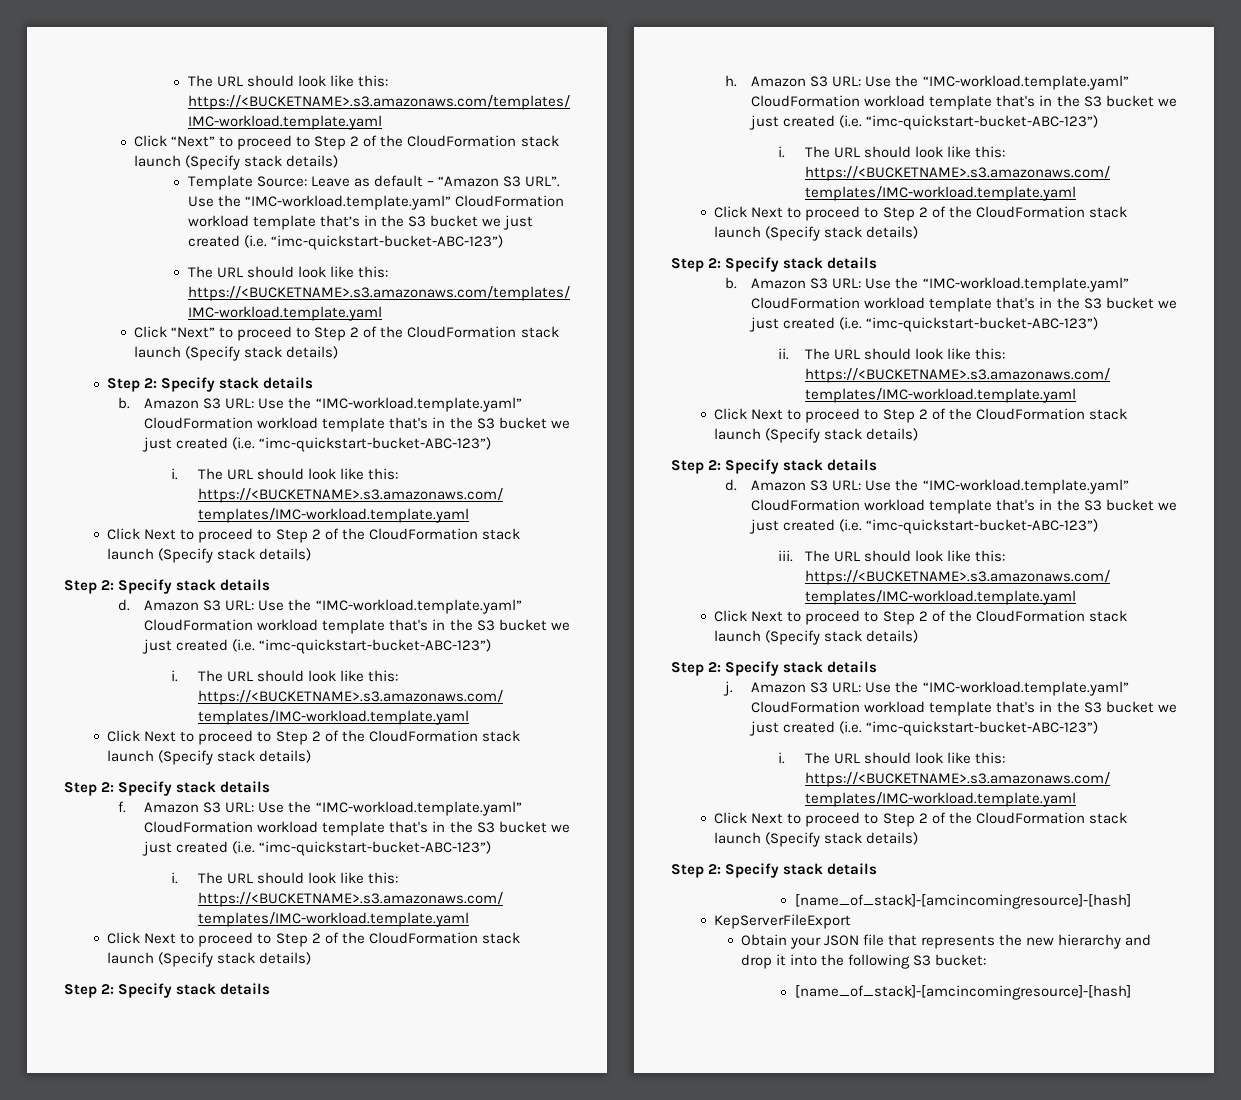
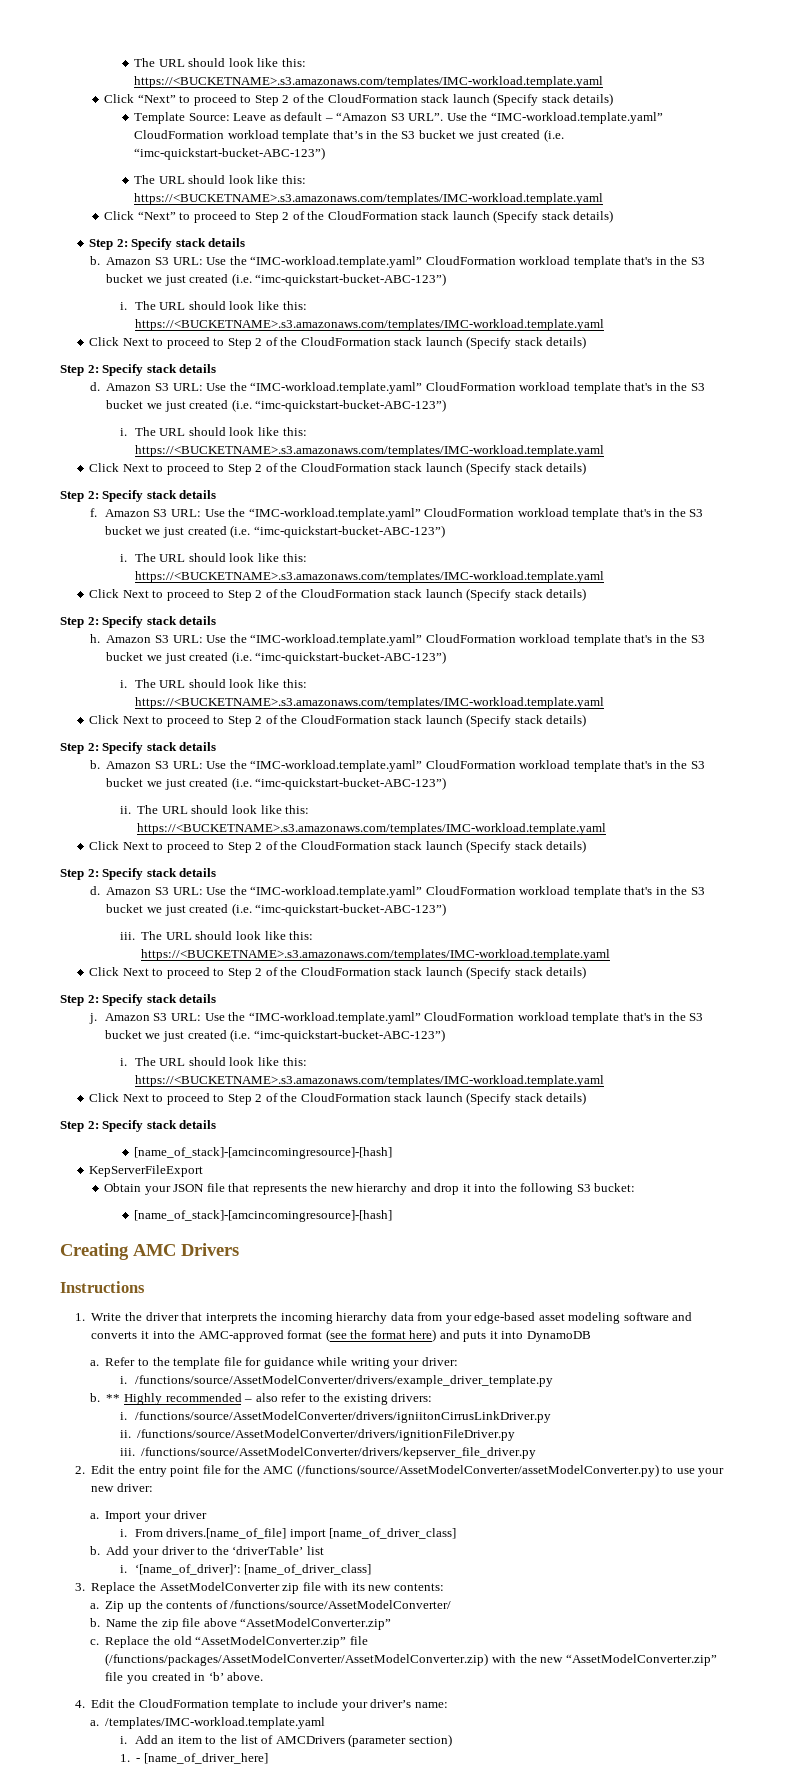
+ Creating AMC Drivers
+ Instructions
+ 1. Write the driver that interprets the incoming hierarchy data from your edge-based asset modeling software and converts it into the AMC-approved format (see the format here) and puts it into DynamoDB
+ a. Refer to the template file for guidance while writing your driver:
+ i. /functions/source/AssetModelConverter/drivers/example_driver_template.py
+ b. ** Highly recommended – also refer to the existing drivers:
+ i. /functions/source/AssetModelConverter/drivers/igniitonCirrusLinkDriver.py
+ ii. /functions/source/AssetModelConverter/drivers/ignitionFileDriver.py
+ iii. /functions/source/AssetModelConverter/drivers/kepserver_file_driver.py
+ 2. Edit the entry point file for the AMC (/functions/source/AssetModelConverter/assetModelConverter.py) to use your new driver:
+ a. Import your driver
+ i. From drivers.[name_of_file] import [name_of_driver_class]
+ b. Add your driver to the ‘driverTable’ list
+ i. ‘[name_of_driver]’: [name_of_driver_class]
+ 3. Replace the AssetModelConverter zip file with its new contents:
+ a. Zip up the contents of /functions/source/AssetModelConverter/
+ b. Name the zip file above “AssetModelConverter.zip”
+ c. Replace the old “AssetModelConverter.zip” file (/functions/packages/AssetModelConverter/AssetModelConverter.zip) with the new “AssetModelConverter.zip” file you created in ‘b’ above.
+ 4. Edit the CloudFormation template to include your driver’s name:
+ a. /templates/IMC-workload.template.yaml
+ i. Add an item to the list of AMCDrivers (parameter section)
+ 1. - [name_of_driver_here]

